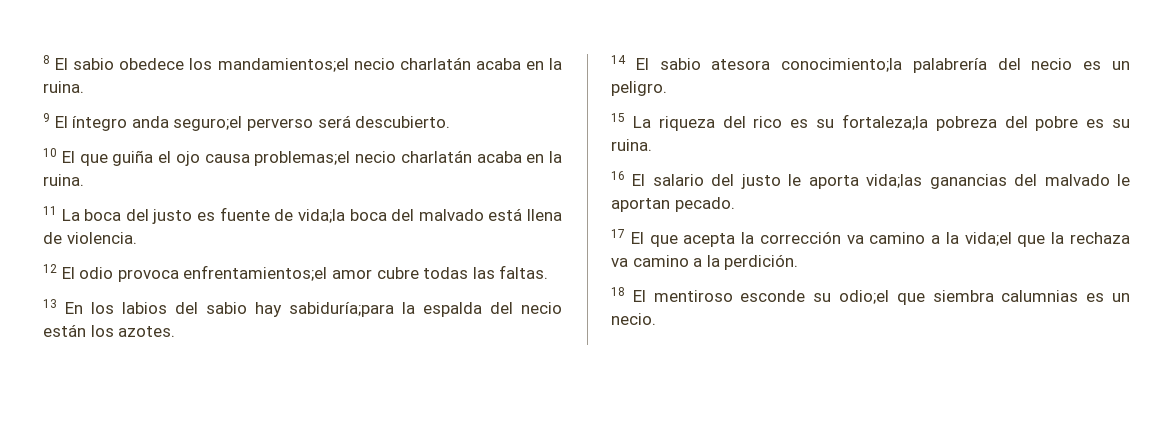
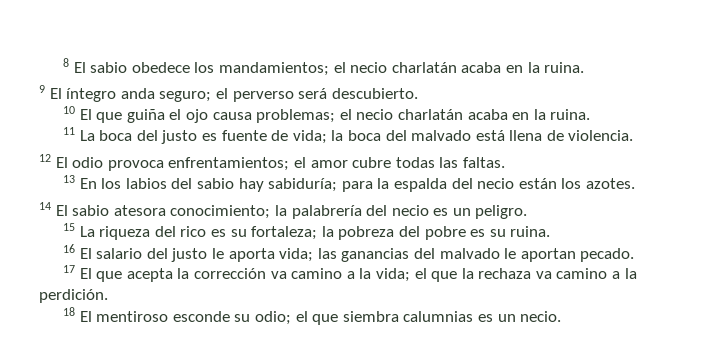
- 8 El sabio obedece los mandamientos;el necio charlatán acaba en la ruina.
+ 8 El sabio obedece los mandamientos; el necio charlatán acaba en la ruina.
- 9 El íntegro anda seguro;el perverso será descubierto.
+ 9 El íntegro anda seguro; el perverso será descubierto.
- 10 El que guiña el ojo causa problemas;el necio charlatán acaba en la ruina.
+ 10 El que guiña el ojo causa problemas; el necio charlatán acaba en la ruina.
- 11 La boca del justo es fuente de vida;la boca del malvado está llena de violencia.
+ 11 La boca del justo es fuente de vida; la boca del malvado está llena de violencia.
- 12 El odio provoca enfrentamientos;el amor cubre todas las faltas.
+ 12 El odio provoca enfrentamientos; el amor cubre todas las faltas.
- 13 En los labios del sabio hay sabiduría;para la espalda del necio están los azotes.
+ 13 En los labios del sabio hay sabiduría; para la espalda del necio están los azotes.
- 14 El sabio atesora conocimiento;la palabrería del necio es un peligro.
+ 14 El sabio atesora conocimiento; la palabrería del necio es un peligro.
- 15 La riqueza del rico es su fortaleza;la pobreza del pobre es su ruina.
+ 15 La riqueza del rico es su fortaleza; la pobreza del pobre es su ruina.
- 16 El salario del justo le aporta vida;las ganancias del malvado le aportan pecado.
+ 16 El salario del justo le aporta vida; las ganancias del malvado le aportan pecado.
- 17 El que acepta la corrección va camino a la vida;el que la rechaza va camino a la perdición.
+ 17 El que acepta la corrección va camino a la vida; el que la rechaza va camino a la perdición.
- 18 El mentiroso esconde su odio;el que siembra calumnias es un necio.
+ 18 El mentiroso esconde su odio; el que siembra calumnias es un necio.

